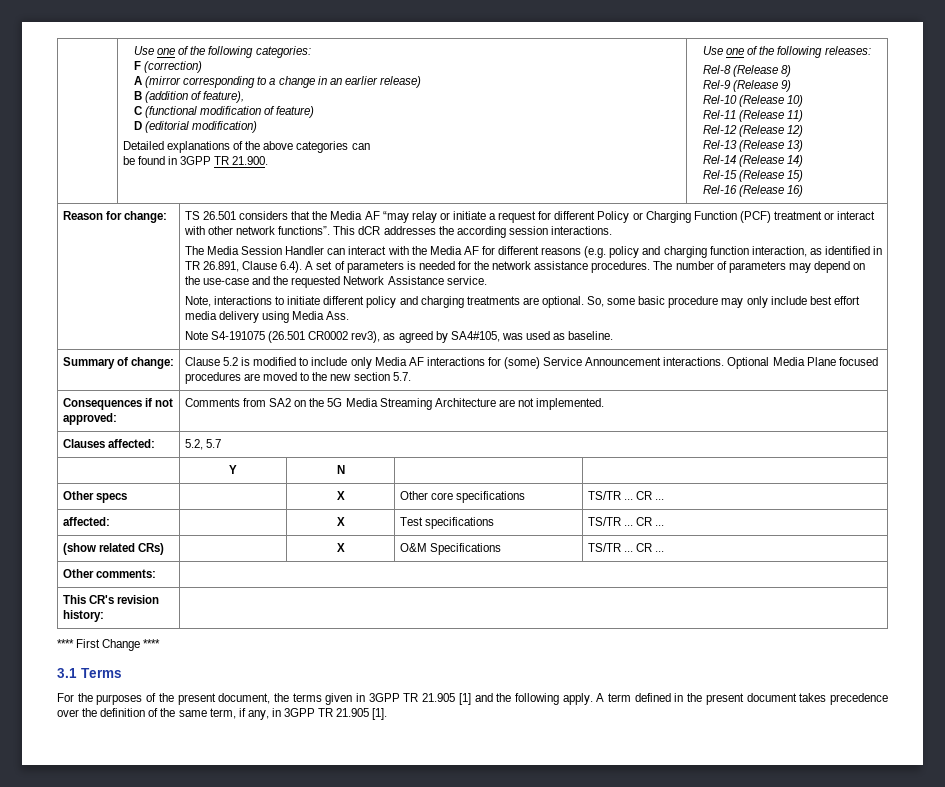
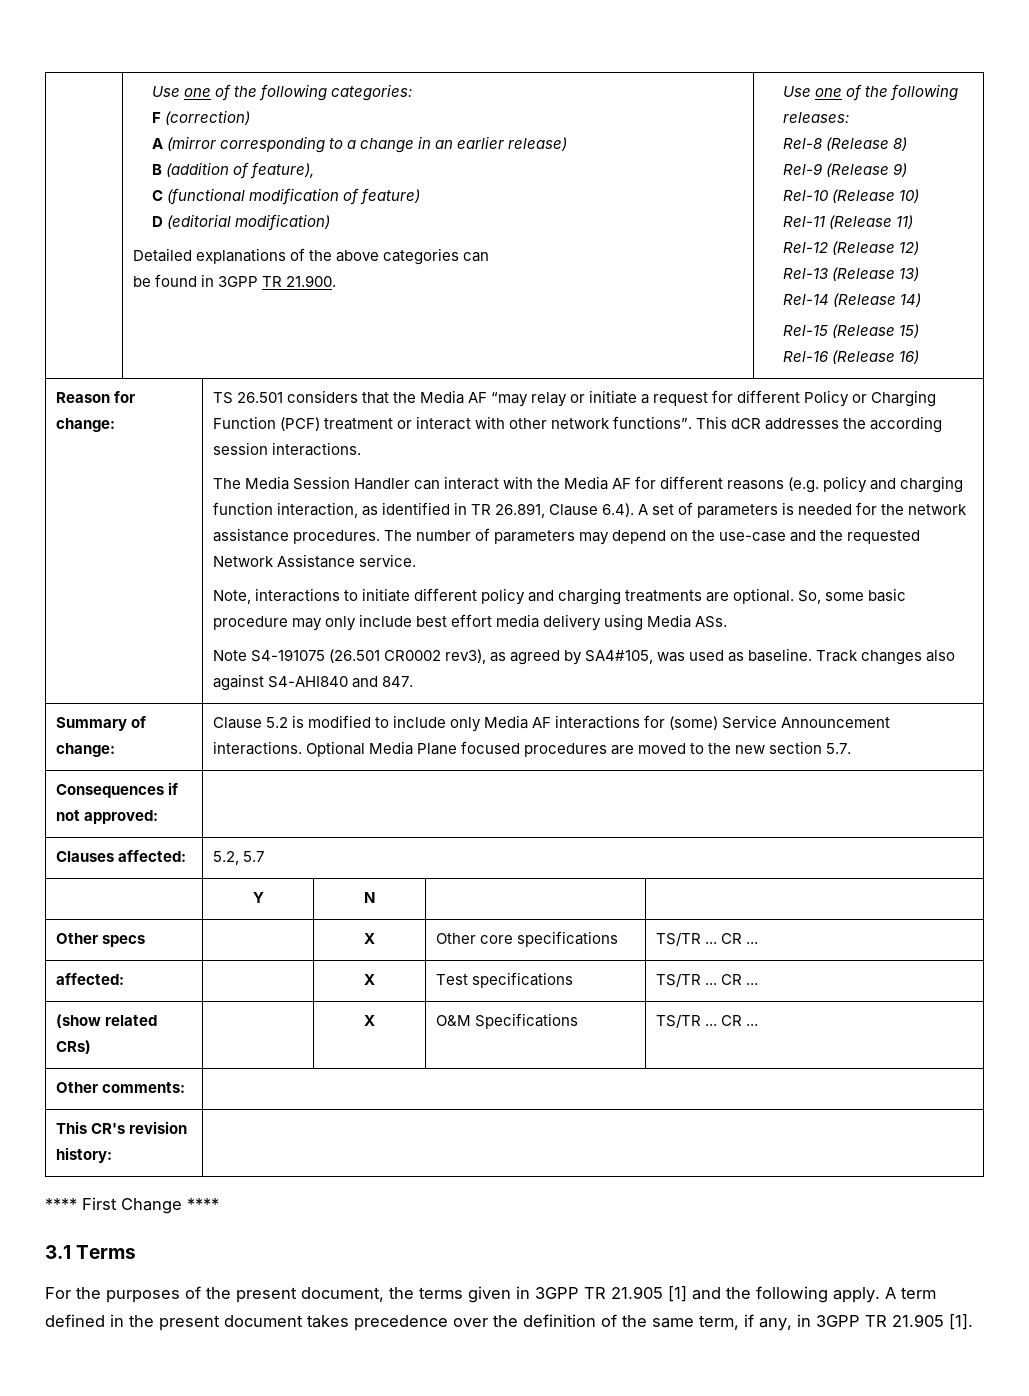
- So, some basic procedure may only include best effort media delivery using Media Ass.
+ So, some basic procedure may only include best effort media delivery using Media ASs.
+ Track changes also against S4-AHI840 and 847.
- Consequences if not approved: | Comments from SA2 on the 5G Media Streaming Architecture are not implemented.
+ Consequences if not approved: |

